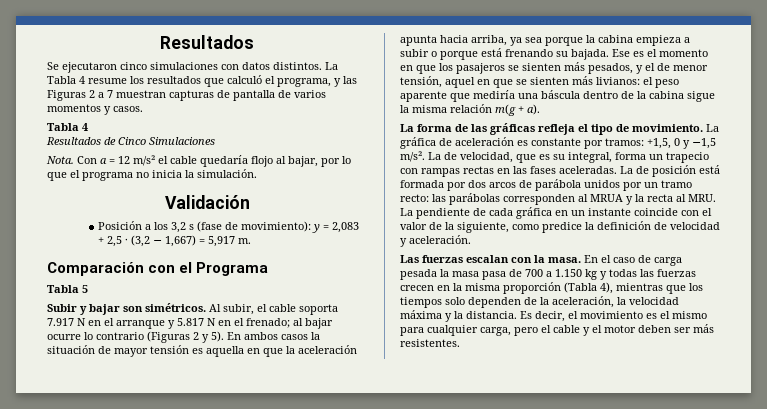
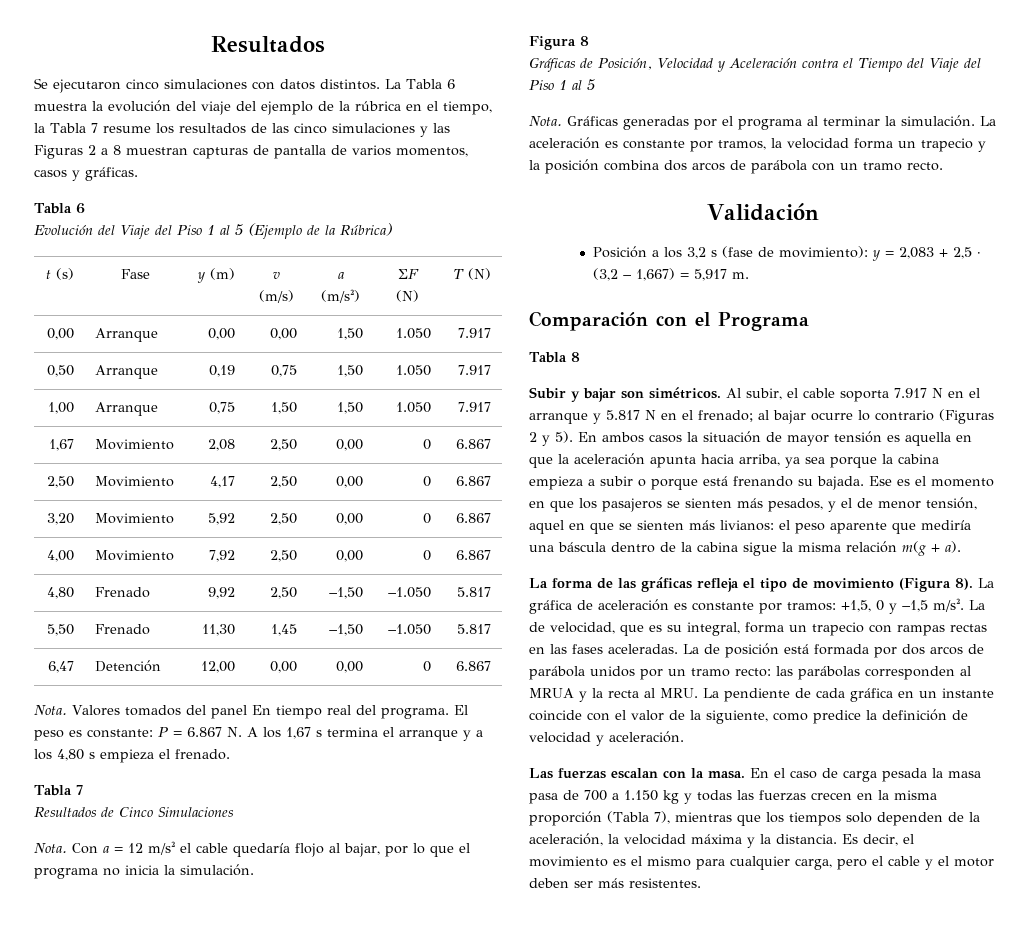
- La Tabla 4 resume los resultados que calculó el programa, y las Figuras 2 a 7 muestran capturas de pantalla de varios momentos y casos.
- Tabla 4
+ La Tabla 6 muestra la evolución del viaje del ejemplo de la rúbrica en el tiempo, la Tabla 7 resume los resultados de las cinco simulaciones y las Figuras 2 a 8 muestran capturas de pantalla de varios momentos, casos y gráficas.
+ Tabla 6
+ Evolución del Viaje del Piso 1 al 5 (Ejemplo de la Rúbrica)
+ t (s) | Fase | y (m) | v (m/s) | a (m/s²) | ΣF (N) | T (N)
+ 0,00 | Arranque | 0,00 | 0,00 | 1,50 | 1.050 | 7.917
+ 0,50 | Arranque | 0,19 | 0,75 | 1,50 | 1.050 | 7.917
+ 1,00 | Arranque | 0,75 | 1,50 | 1,50 | 1.050 | 7.917
+ 1,67 | Movimiento | 2,08 | 2,50 | 0,00 | 0 | 6.867
+ 2,50 | Movimiento | 4,17 | 2,50 | 0,00 | 0 | 6.867
+ 3,20 | Movimiento | 5,92 | 2,50 | 0,00 | 0 | 6.867
+ 4,00 | Movimiento | 7,92 | 2,50 | 0,00 | 0 | 6.867
+ 4,80 | Frenado | 9,92 | 2,50 | −1,50 | −1.050 | 5.817
+ 5,50 | Frenado | 11,30 | 1,45 | −1,50 | −1.050 | 5.817
+ 6,47 | Detención | 12,00 | 0,00 | 0,00 | 0 | 6.867
+ Nota. Valores tomados del panel En tiempo real del programa. El peso es constante: P = 6.867 N. A los 1,67 s termina el arranque y a los 4,80 s empieza el frenado.
+ Tabla 7
+ Figura 8
+ Gráficas de Posición, Velocidad y Aceleración contra el Tiempo del Viaje del Piso 1 al 5
+ Nota. Gráficas generadas por el programa al terminar la simulación. La aceleración es constante por tramos, la velocidad forma un trapecio y la posición combina dos arcos de parábola con un tramo recto.
- Tabla 5
+ Tabla 8
- La forma de las gráficas refleja el tipo de movimiento.
+ La forma de las gráficas refleja el tipo de movimiento (Figura 8).
- En el caso de carga pesada la masa pasa de 700 a 1.150 kg y todas las fuerzas crecen en la misma proporción (Tabla 4), mientras que los tiempos solo dependen de la aceleración, la velocidad máxima y la distancia.
+ En el caso de carga pesada la masa pasa de 700 a 1.150 kg y todas las fuerzas crecen en la misma proporción (Tabla 7), mientras que los tiempos solo dependen de la aceleración, la velocidad máxima y la distancia.

